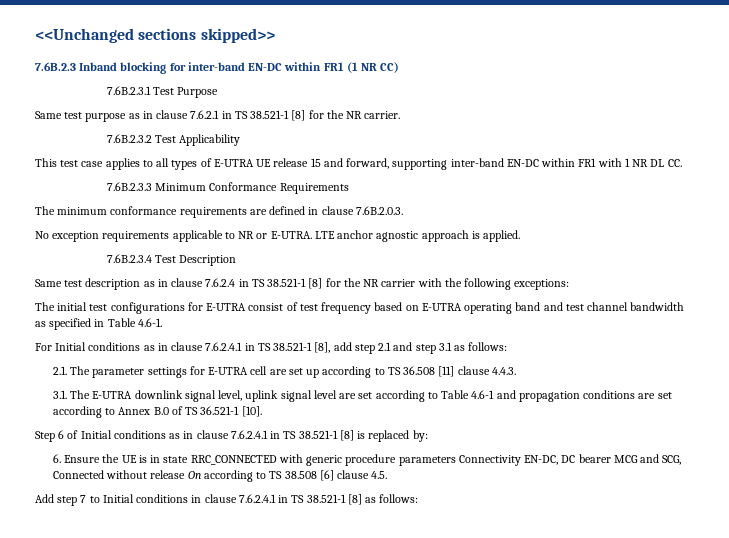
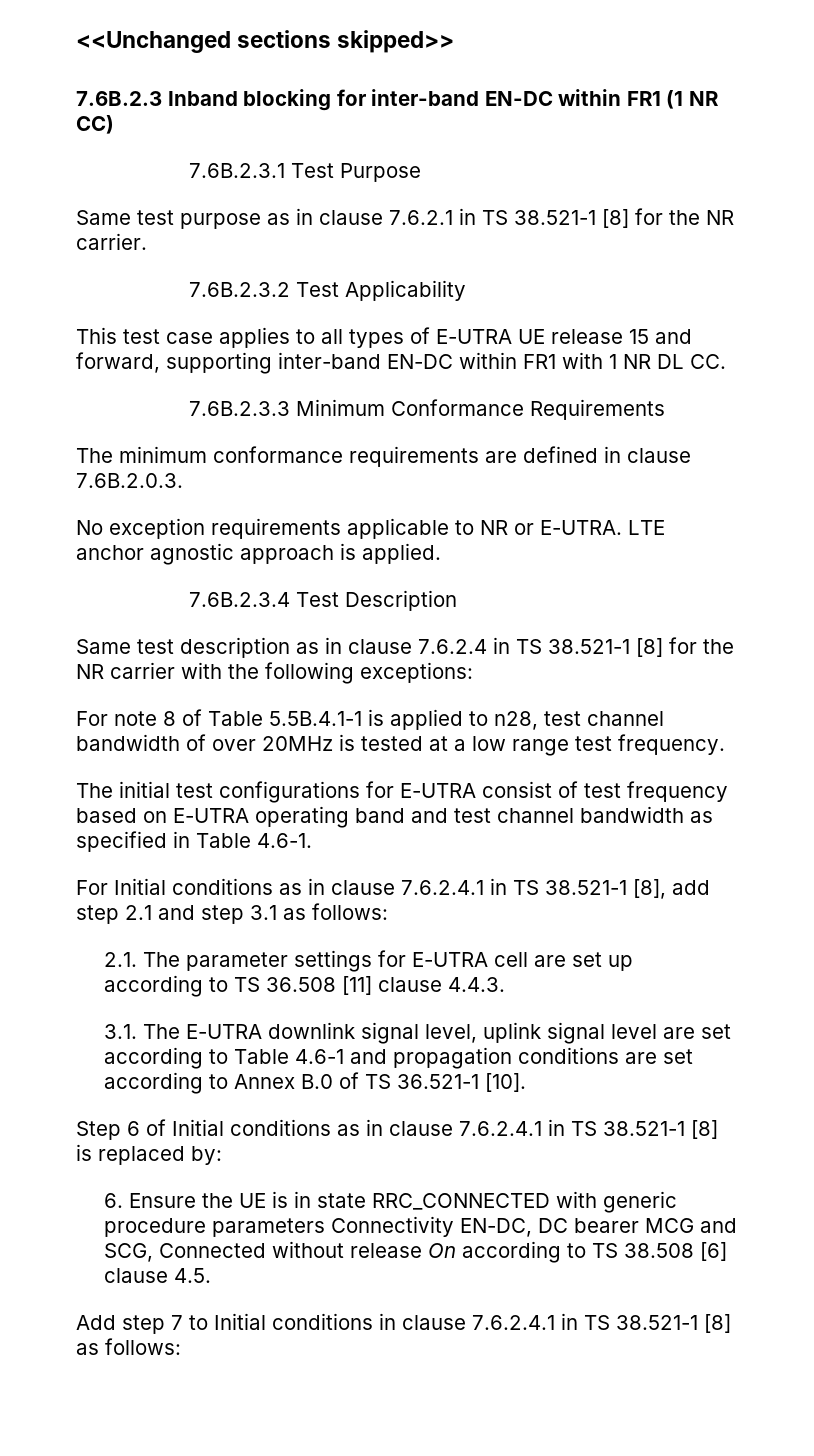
+ For note 8 of Table 5.5B.4.1-1 is applied to n28, test channel bandwidth of over 20MHz is tested at a low range test frequency.

